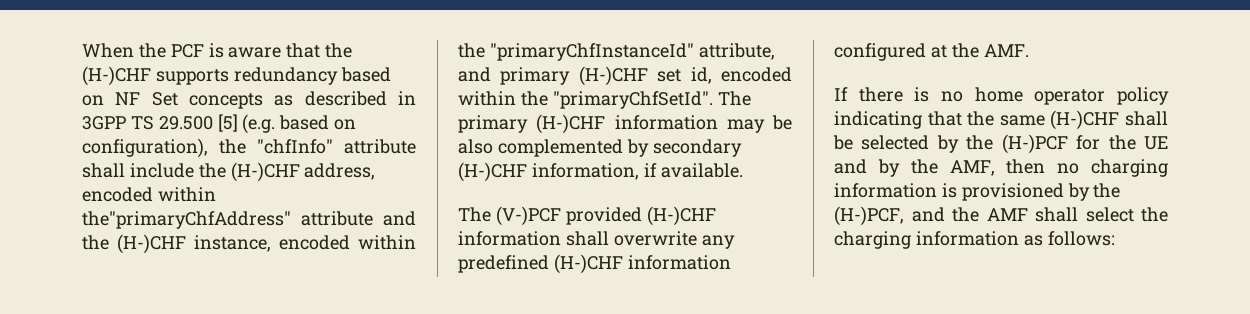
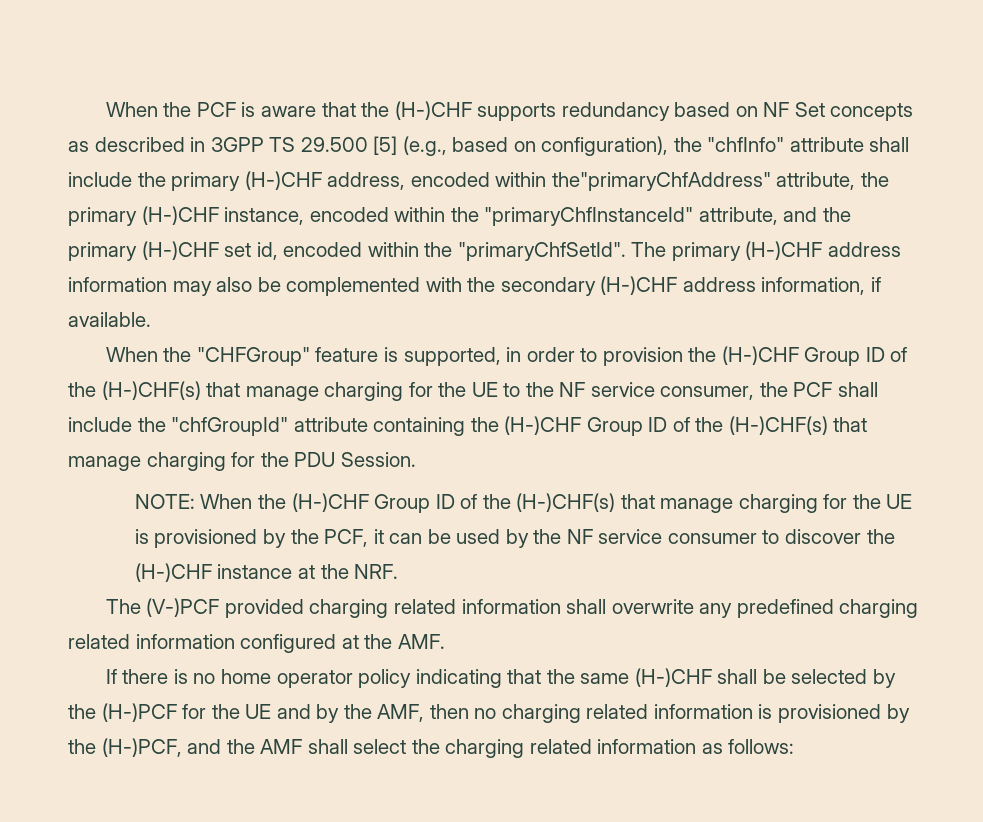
- When the PCF is aware that the (H-)CHF supports redundancy based on NF Set concepts as described in 3GPP TS 29.500 [5] (e.g. based on configuration), the "chfInfo" attribute shall include the (H-)CHF address, encoded within the"primaryChfAddress" attribute and the (H-)CHF instance, encoded within the "primaryChfInstanceId" attribute, and primary (H-)CHF set id, encoded within the "primaryChfSetId".
+ When the PCF is aware that the (H-)CHF supports redundancy based on NF Set concepts as described in 3GPP TS 29.500 [5] (e.g., based on configuration), the "chfInfo" attribute shall include the primary (H-)CHF address, encoded within the"primaryChfAddress" attribute, the primary (H-)CHF instance, encoded within the "primaryChfInstanceId" attribute, and the primary (H-)CHF set id, encoded within the "primaryChfSetId".
- The primary (H-)CHF information may be also complemented by secondary (H-)CHF information, if available.
+ The primary (H-)CHF address information may also be complemented with the secondary (H-)CHF address information, if available.
+ When the "CHFGroup" feature is supported, in order to provision the (H-)CHF Group ID of the (H-)CHF(s) that manage charging for the UE to the NF service consumer, the PCF shall include the "chfGroupId" attribute containing the (H-)CHF Group ID of the (H-)CHF(s) that manage charging for the PDU Session.
+ NOTE: When the (H-)CHF Group ID of the (H-)CHF(s) that manage charging for the UE is provisioned by the PCF, it can be used by the NF service consumer to discover the (H-)CHF instance at the NRF.
- The (V-)PCF provided (H-)CHF information shall overwrite any predefined (H-)CHF information configured at the AMF.
+ The (V-)PCF provided charging related information shall overwrite any predefined charging related information configured at the AMF.
- If there is no home operator policy indicating that the same (H-)CHF shall be selected by the (H-)PCF for the UE and by the AMF, then no charging information is provisioned by the (H-)PCF, and the AMF shall select the charging information as follows:
+ If there is no home operator policy indicating that the same (H-)CHF shall be selected by the (H-)PCF for the UE and by the AMF, then no charging related information is provisioned by the (H-)PCF, and the AMF shall select the charging related information as follows:

